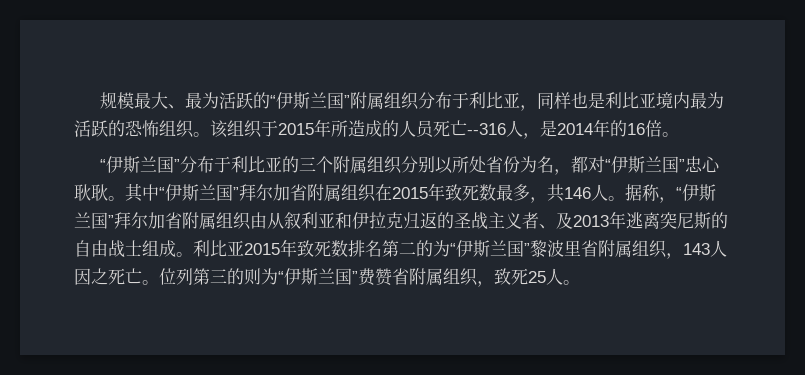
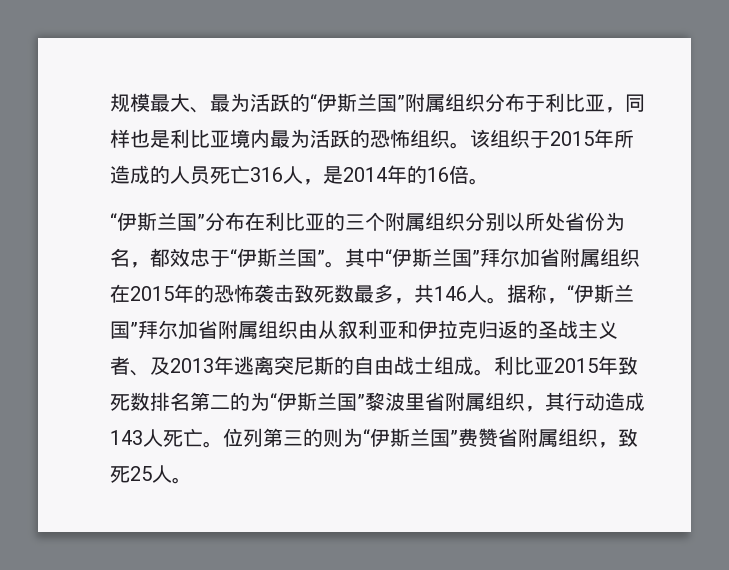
- 该组织于2015年所造成的人员死亡--316人，是2014年的16倍。
+ 该组织于2015年所造成的人员死亡316人，是2014年的16倍。
- “伊斯兰国”分布于利比亚的三个附属组织分别以所处省份为名，都对“伊斯兰国”忠心耿耿。
+ “伊斯兰国”分布在利比亚的三个附属组织分别以所处省份为名，都效忠于“伊斯兰国”。
- 其中“伊斯兰国”拜尔加省附属组织在2015年致死数最多，共146人。
+ 其中“伊斯兰国”拜尔加省附属组织在2015年的恐怖袭击致死数最多，共146人。
- 利比亚2015年致死数排名第二的为“伊斯兰国”黎波里省附属组织，143人因之死亡。
+ 利比亚2015年致死数排名第二的为“伊斯兰国”黎波里省附属组织，其行动造成143人死亡。

